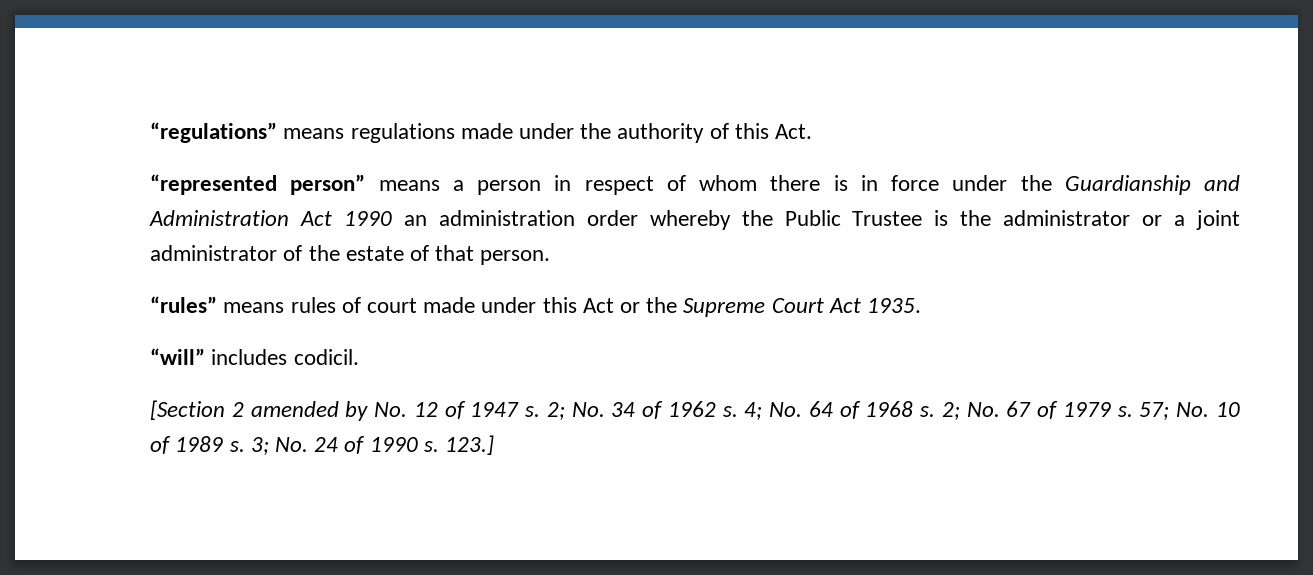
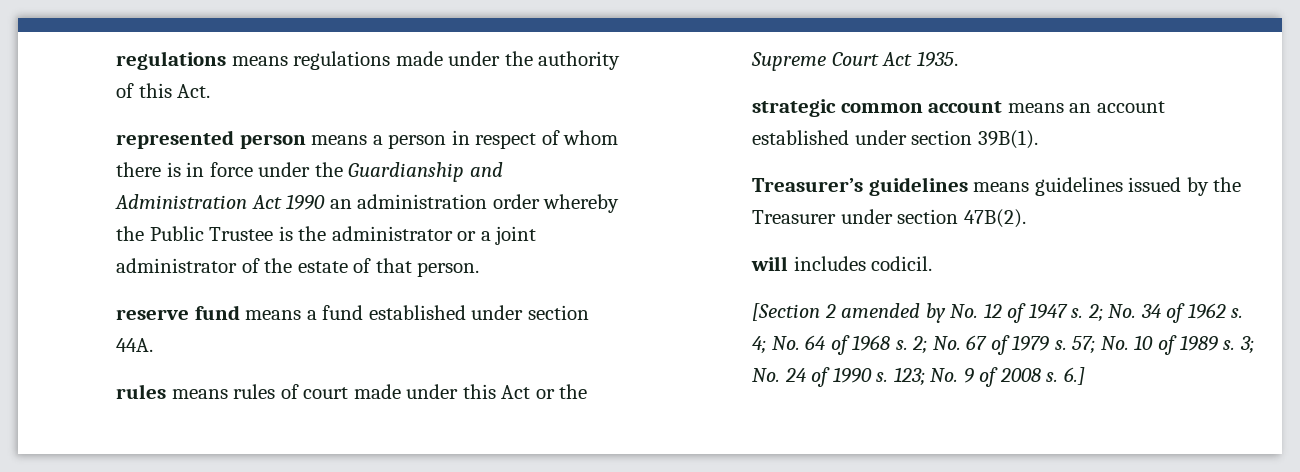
- “regulations” means regulations made under the authority of this Act.
+ regulations means regulations made under the authority of this Act.
- “represented person” means a person in respect of whom there is in force under the Guardianship and Administration Act 1990 an administration order whereby the Public Trustee is the administrator or a joint administrator of the estate of that person.
+ represented person means a person in respect of whom there is in force under the Guardianship and Administration Act 1990 an administration order whereby the Public Trustee is the administrator or a joint administrator of the estate of that person.
- “rules” means rules of court made under this Act or the Supreme Court Act 1935.
+ reserve fund means a fund established under section 44A.
+ rules means rules of court made under this Act or the Supreme Court Act 1935.
- “will” includes codicil.
+ strategic common account means an account established under section 39B(1).
+ Treasurer’s guidelines means guidelines issued by the Treasurer under section 47B(2).
+ will includes codicil.
- 123.]
+ 123; No. 9 of 2008 s. 6.]

